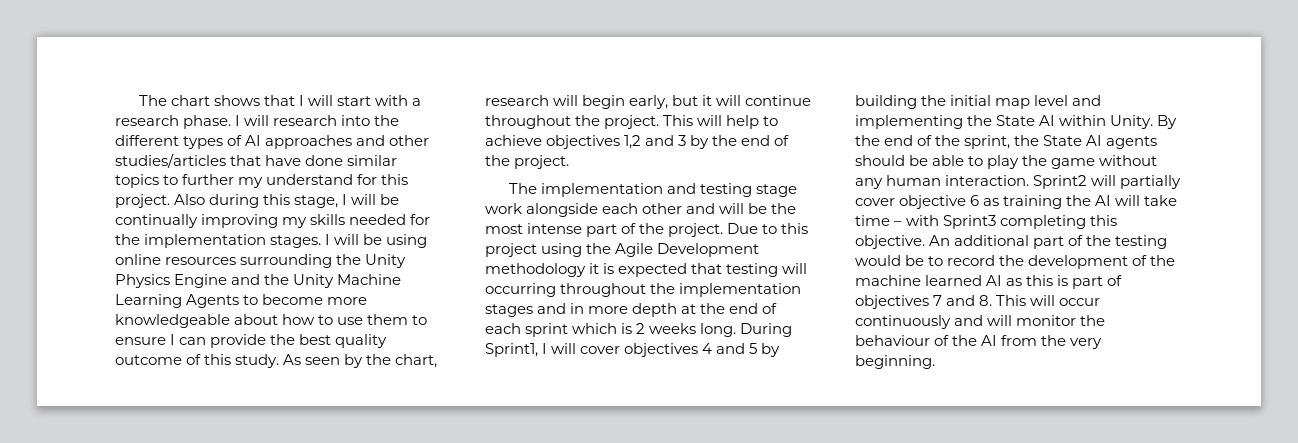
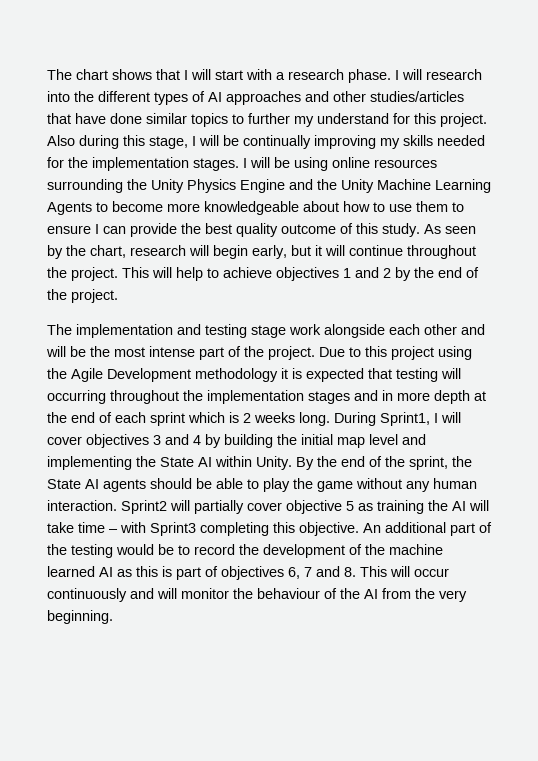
- This will help to achieve objectives 1,2 and 3 by the end of the project.
+ This will help to achieve objectives 1 and 2 by the end of the project.
- During Sprint1, I will cover objectives 4 and 5 by building the initial map level and implementing the State AI within Unity.
+ During Sprint1, I will cover objectives 3 and 4 by building the initial map level and implementing the State AI within Unity.
- Sprint2 will partially cover objective 6 as training the AI will take time – with Sprint3 completing this objective.
+ Sprint2 will partially cover objective 5 as training the AI will take time – with Sprint3 completing this objective.
- An additional part of the testing would be to record the development of the machine learned AI as this is part of objectives 7 and 8. This will occur continuously and will monitor the behaviour of the AI from the very beginning.
+ An additional part of the testing would be to record the development of the machine learned AI as this is part of objectives 6, 7 and 8. This will occur continuously and will monitor the behaviour of the AI from the very beginning.

